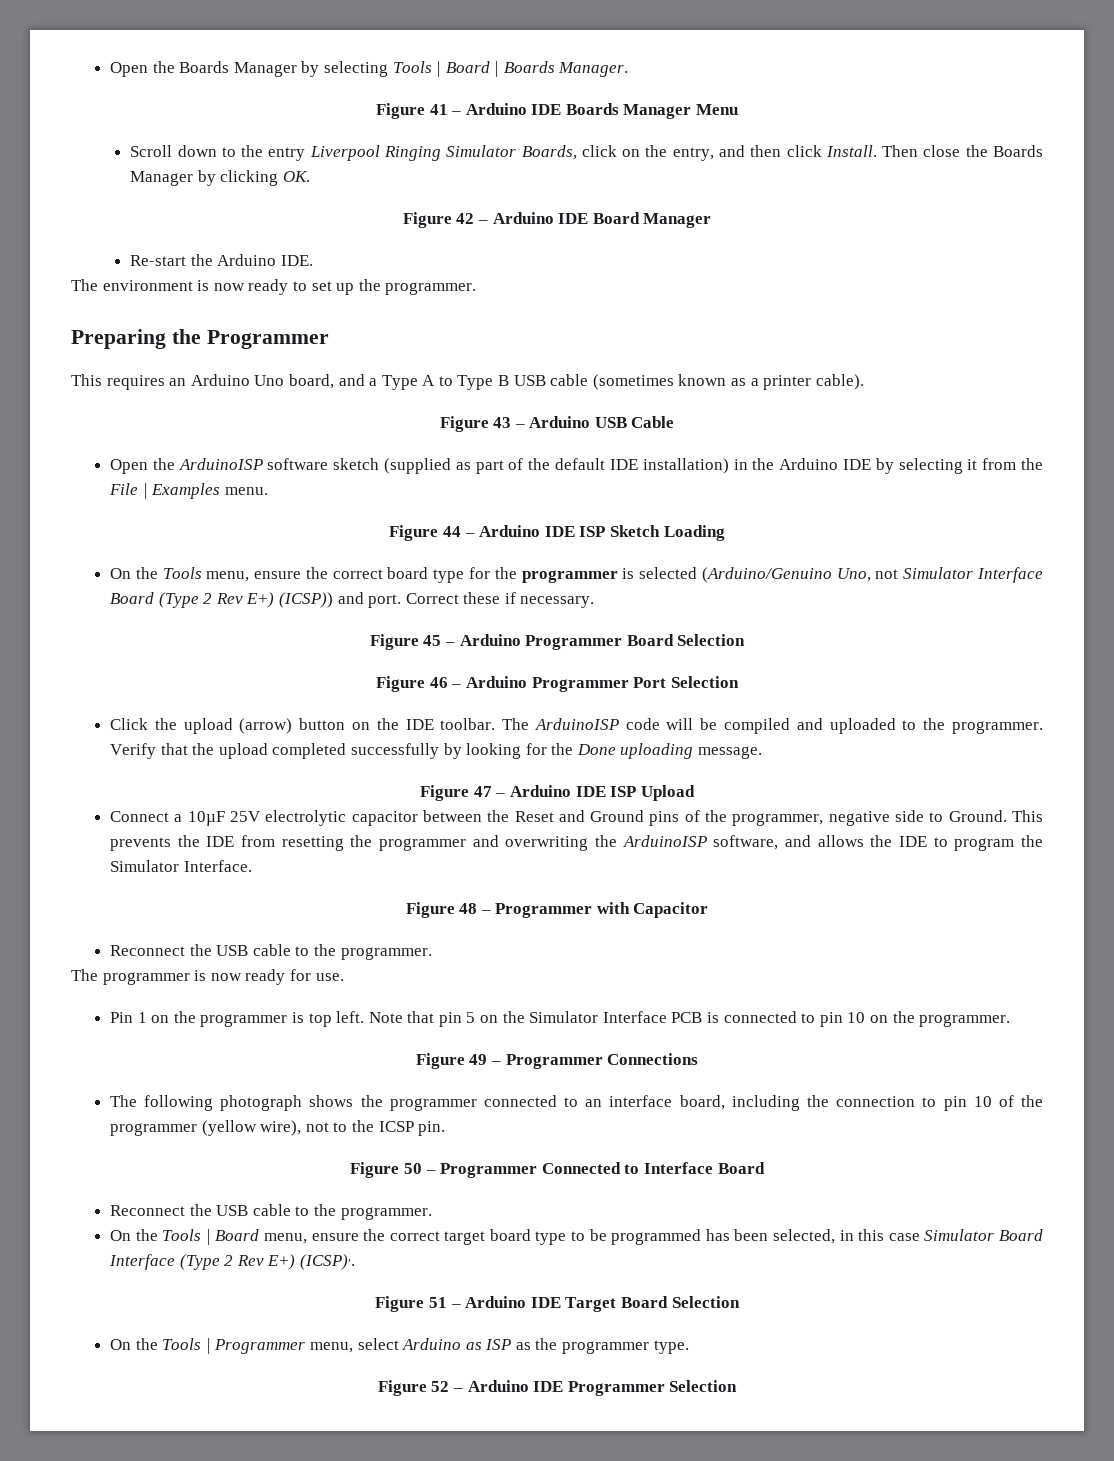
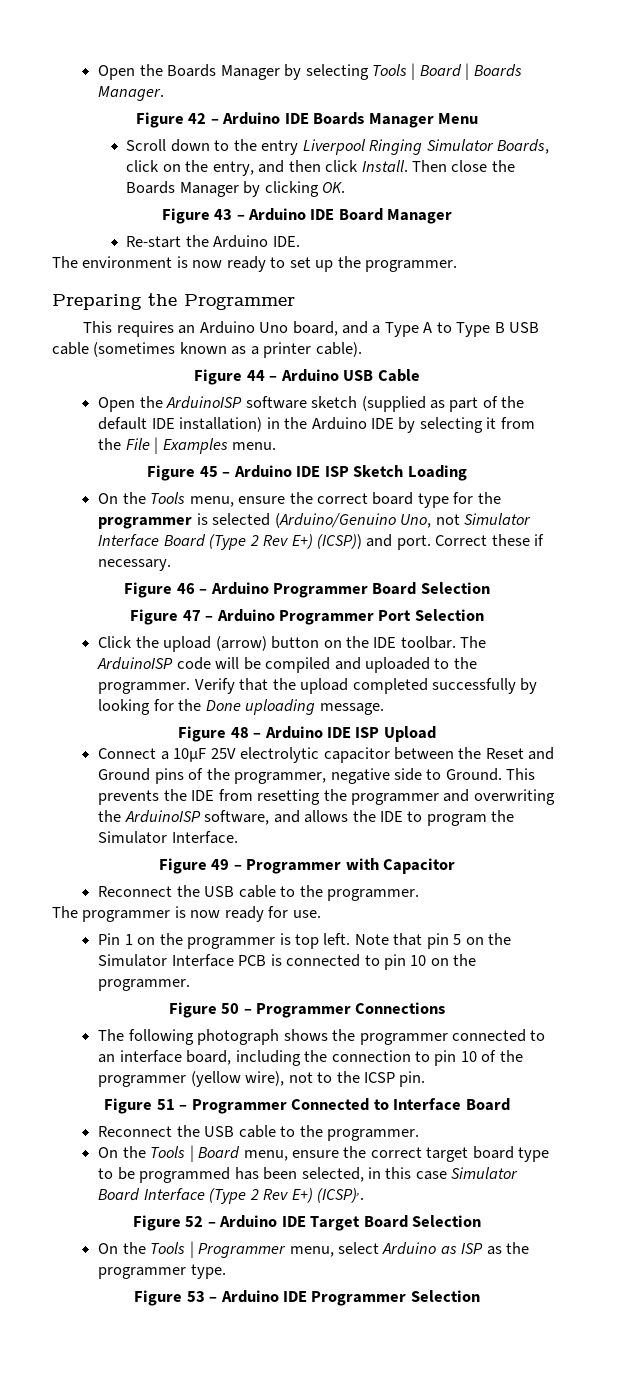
- Figure 41 – Arduino IDE Boards Manager Menu
+ Figure 42 – Arduino IDE Boards Manager Menu
- Figure 42 – Arduino IDE Board Manager
+ Figure 43 – Arduino IDE Board Manager
- Figure 43 – Arduino USB Cable
+ Figure 44 – Arduino USB Cable
- Figure 44 – Arduino IDE ISP Sketch Loading
+ Figure 45 – Arduino IDE ISP Sketch Loading
- Figure 45 – Arduino Programmer Board Selection
+ Figure 46 – Arduino Programmer Board Selection
- Figure 46 – Arduino Programmer Port Selection
+ Figure 47 – Arduino Programmer Port Selection
- Figure 47 – Arduino IDE ISP Upload
+ Figure 48 – Arduino IDE ISP Upload
- Figure 48 – Programmer with Capacitor
+ Figure 49 – Programmer with Capacitor
- Figure 49 – Programmer Connections
+ Figure 50 – Programmer Connections
- Figure 50 – Programmer Connected to Interface Board
+ Figure 51 – Programmer Connected to Interface Board
- Figure 51 – Arduino IDE Target Board Selection
+ Figure 52 – Arduino IDE Target Board Selection
- Figure 52 – Arduino IDE Programmer Selection
+ Figure 53 – Arduino IDE Programmer Selection

